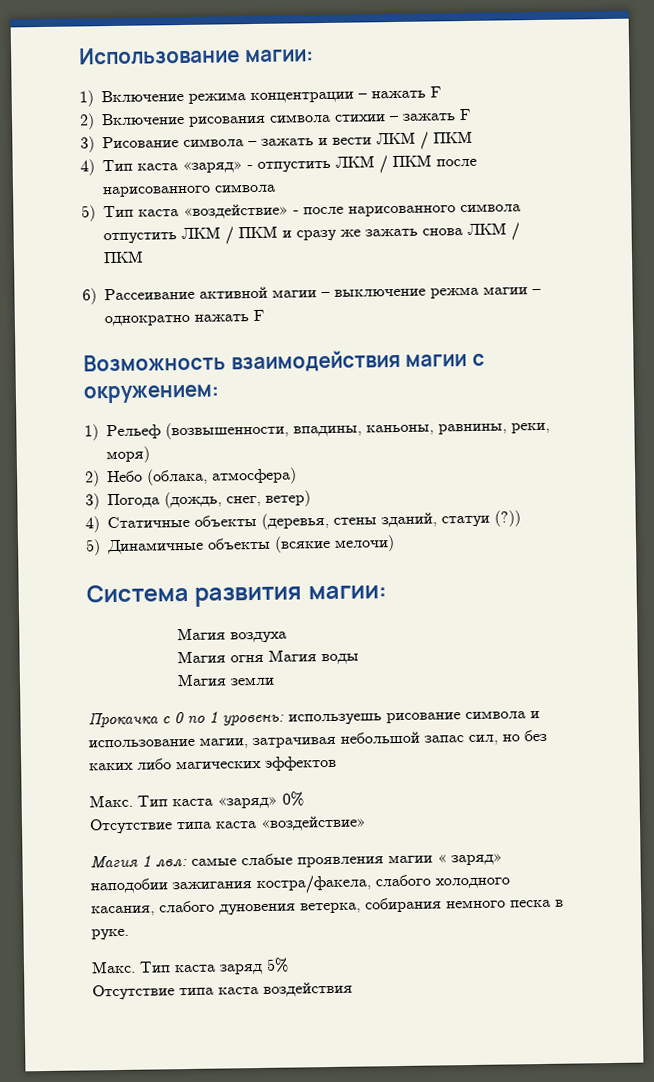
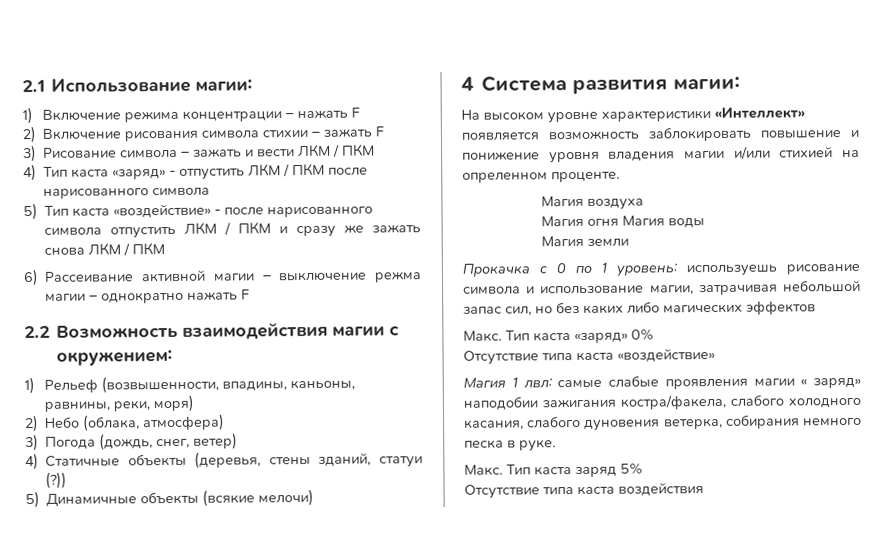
- Использование магии:
+ 2.1 Использование магии:
- Возможность взаимодействия магии с окружением:
+ 2.2 Возможность взаимодействия магии с окружением:
- Система развития магии:
+ 4 Система развития магии:
+ На высоком уровне характеристики «Интеллект» появляется возможность заблокировать повышение и понижение уровня владения магии и/или стихией на опреленном проценте.

